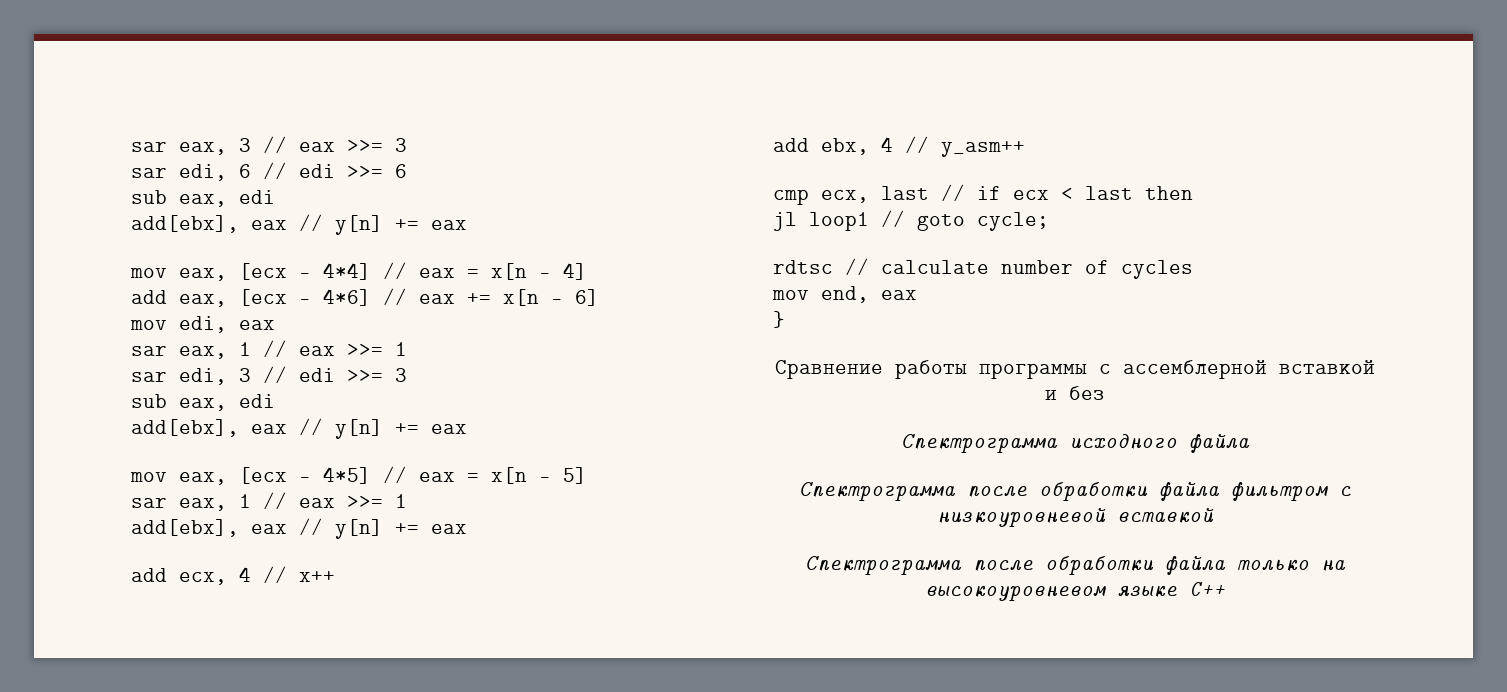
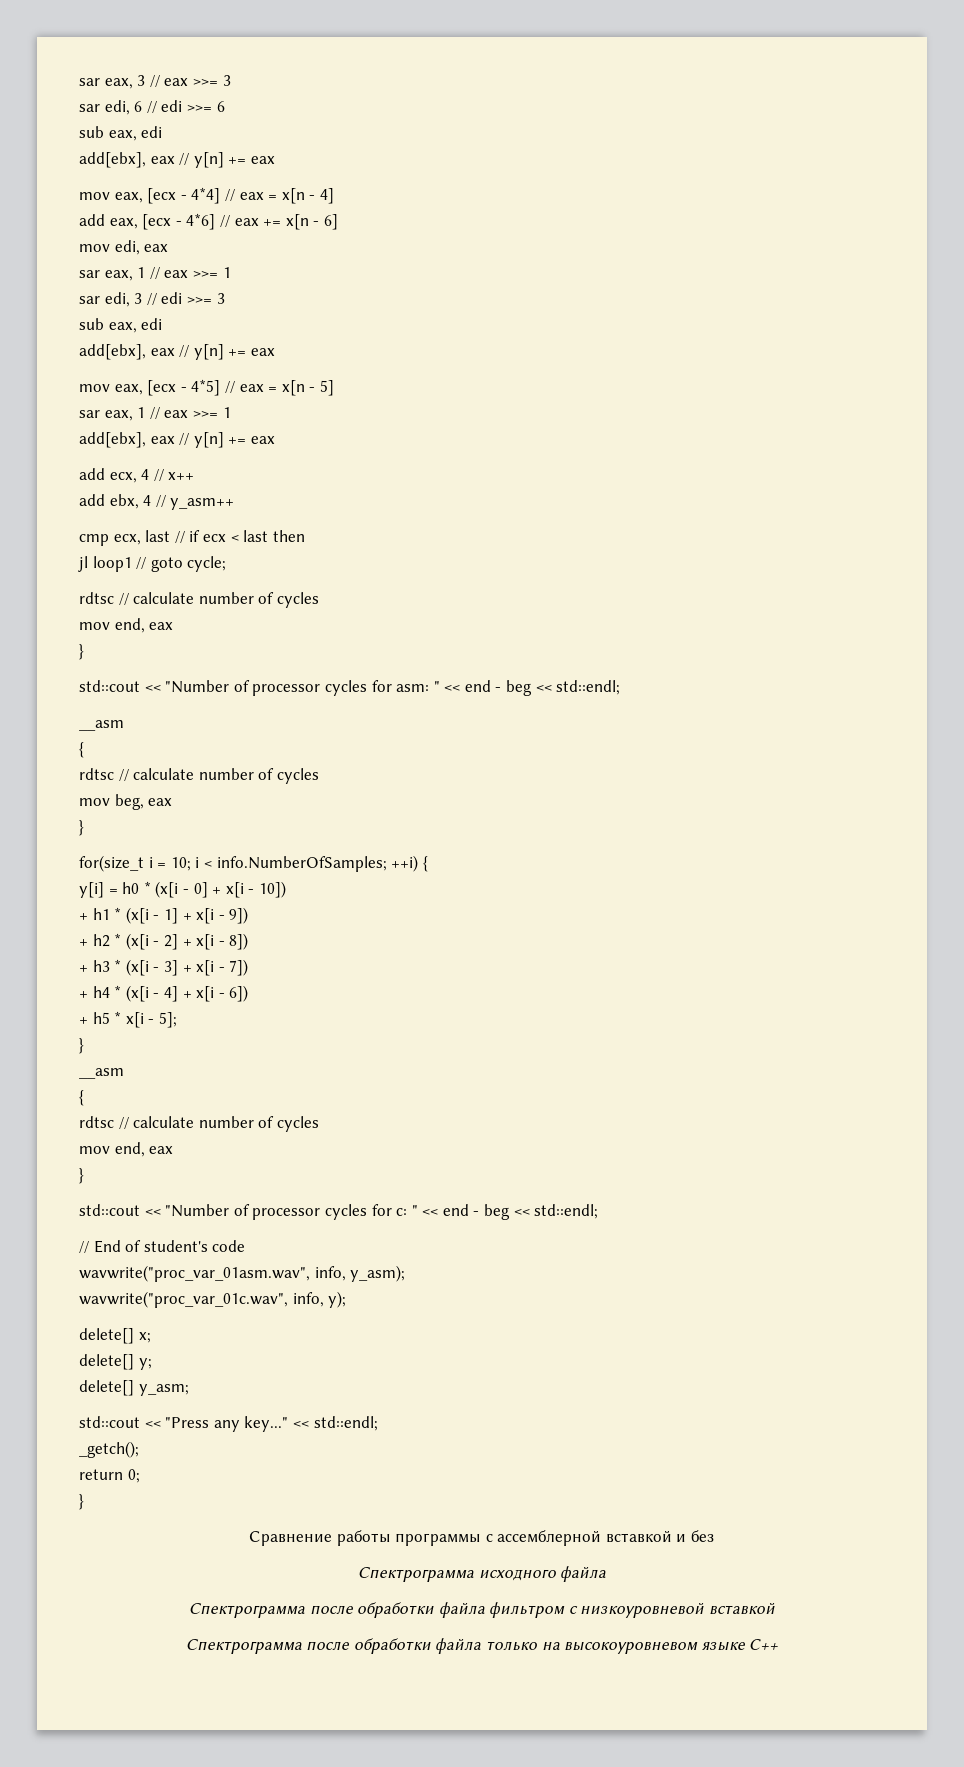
+ std::cout << "Number of processor cycles for asm: " << end - beg << std::endl;
+ __asm
+ {
+ rdtsc // calculate number of cycles
+ mov beg, eax
+ }
+ for(size_t i = 10; i < info.NumberOfSamples; ++i) {
+ y[i] = h0 * (x[i - 0] + x[i - 10])
+ + h1 * (x[i - 1] + x[i - 9])
+ + h2 * (x[i - 2] + x[i - 8])
+ + h3 * (x[i - 3] + x[i - 7])
+ + h4 * (x[i - 4] + x[i - 6])
+ + h5 * x[i - 5];
+ }
+ __asm
+ {
+ rdtsc // calculate number of cycles
+ mov end, eax
+ }
+ std::cout << "Number of processor cycles for c: " << end - beg << std::endl;
+ // End of student's code
+ wavwrite("proc_var_01asm.wav", info, y_asm);
+ wavwrite("proc_var_01c.wav", info, y);
+ delete[] x;
+ delete[] y;
+ delete[] y_asm;
+ std::cout << "Press any key..." << std::endl;
+ _getch();
+ return 0;
+ }

